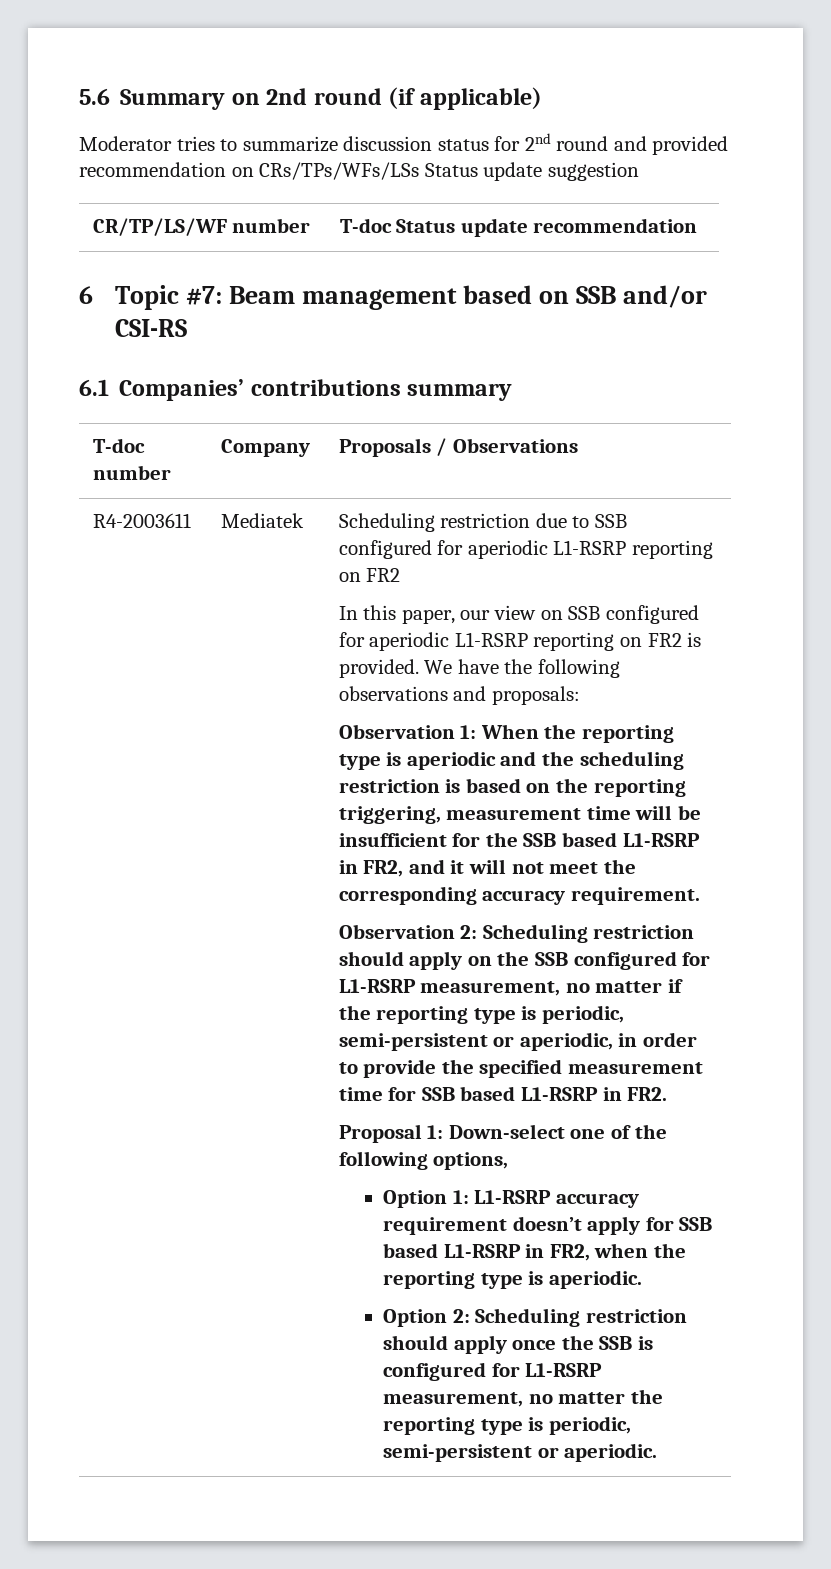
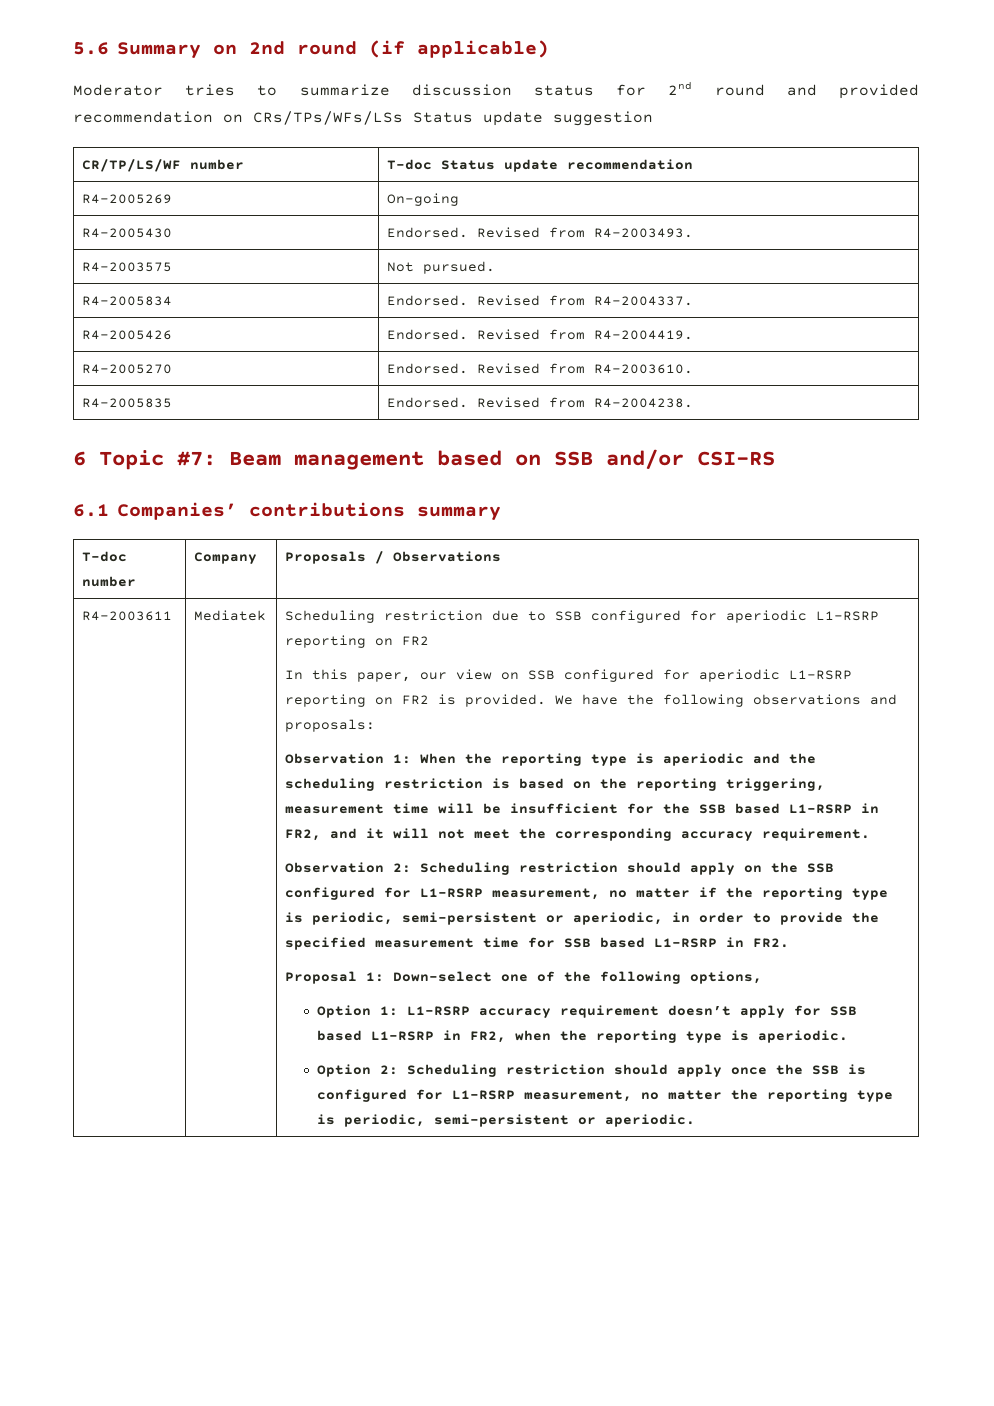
+ R4-2005269 | On-going
+ R4-2005430 | Endorsed. Revised from R4-2003493.
+ R4-2003575 | Not pursued.
+ R4-2005834 | Endorsed. Revised from R4-2004337.
+ R4-2005426 | Endorsed. Revised from R4-2004419.
+ R4-2005270 | Endorsed. Revised from R4-2003610.
+ R4-2005835 | Endorsed. Revised from R4-2004238.

